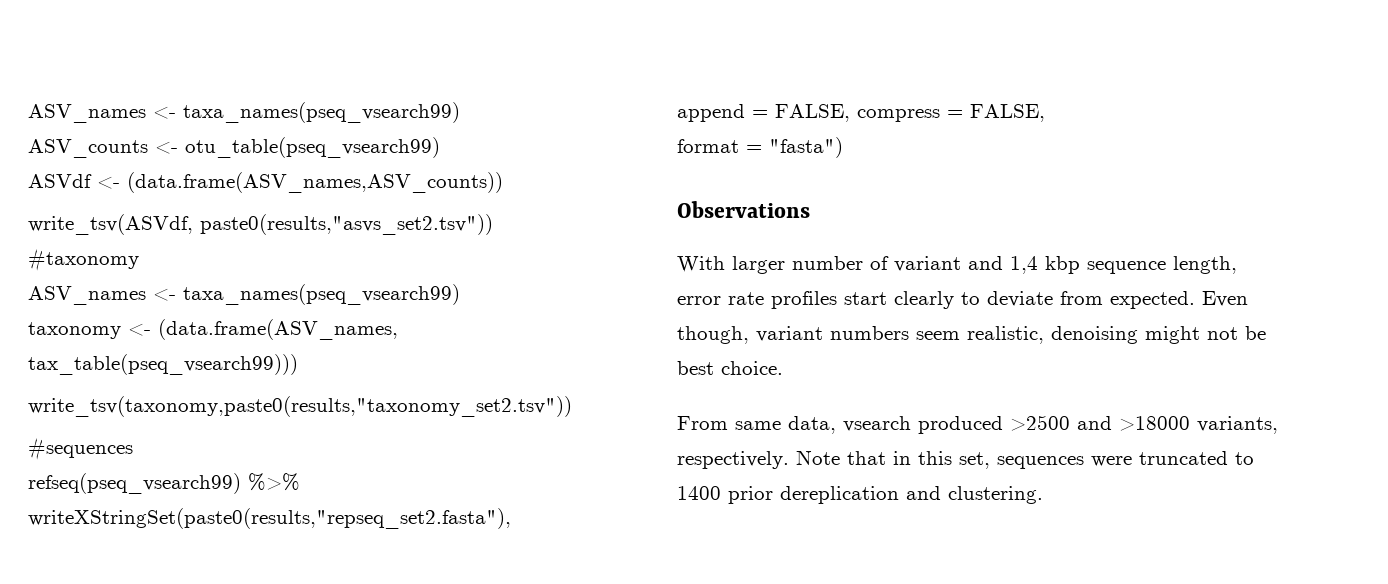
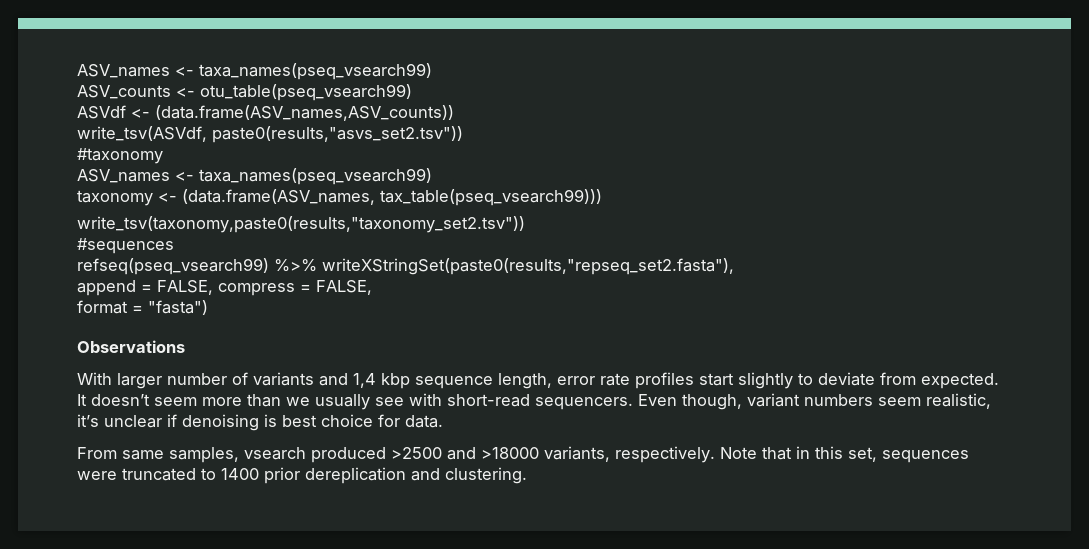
- With larger number of variant and 1,4 kbp sequence length, error rate profiles start clearly to deviate from expected.
+ With larger number of variants and 1,4 kbp sequence length, error rate profiles start slightly to deviate from expected.
+ It doesn’t seem more than we usually see with short-read sequencers.
- Even though, variant numbers seem realistic, denoising might not be best choice.
+ Even though, variant numbers seem realistic, it’s unclear if denoising is best choice for data.
- From same data, vsearch produced >2500 and >18000 variants, respectively.
+ From same samples, vsearch produced >2500 and >18000 variants, respectively.

